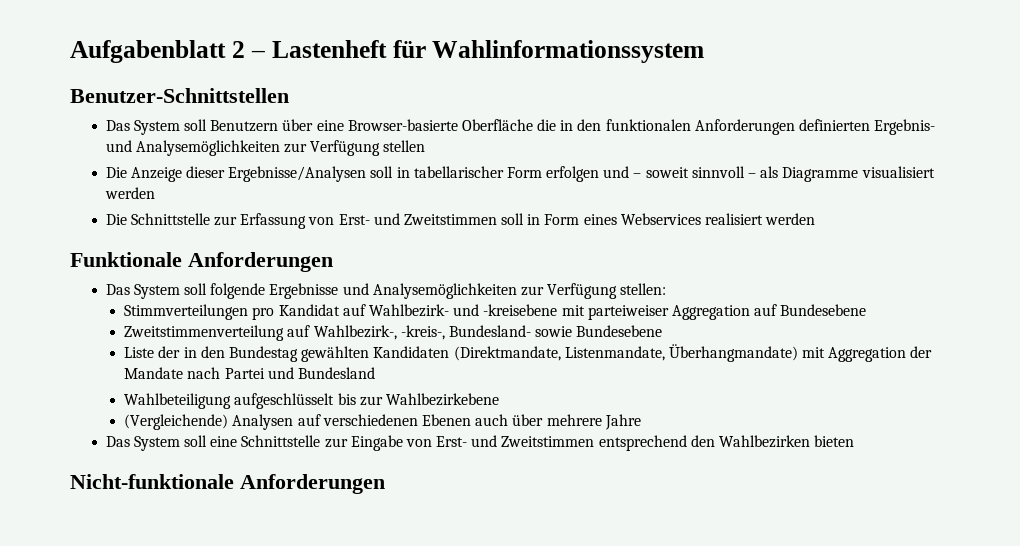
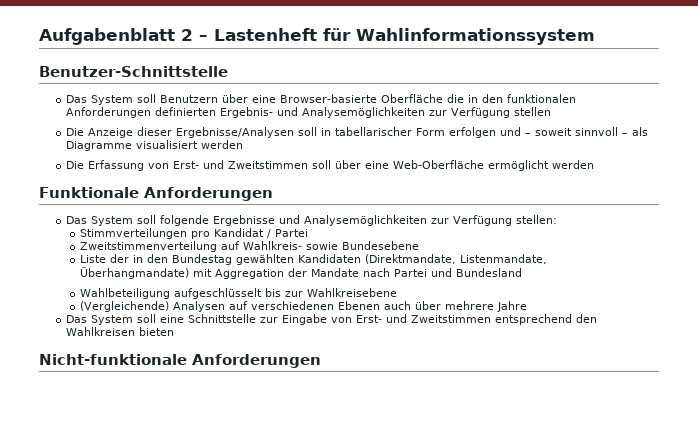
- Benutzer-Schnittstellen
+ Benutzer-Schnittstelle
- Die Schnittstelle zur Erfassung von Erst- und Zweitstimmen soll in Form eines Webservices realisiert werden
+ Die Erfassung von Erst- und Zweitstimmen soll über eine Web-Oberfläche ermöglicht werden
- Stimmverteilungen pro Kandidat auf Wahlbezirk- und -kreisebene mit parteiweiser Aggregation auf Bundesebene
+ Stimmverteilungen pro Kandidat / Partei
- Zweitstimmenverteilung auf Wahlbezirk-, -kreis-, Bundesland- sowie Bundesebene
+ Zweitstimmenverteilung auf Wahlkreis- sowie Bundesebene
- Wahlbeteiligung aufgeschlüsselt bis zur Wahlbezirkebene
+ Wahlbeteiligung aufgeschlüsselt bis zur Wahlkreisebene
- Das System soll eine Schnittstelle zur Eingabe von Erst- und Zweitstimmen entsprechend den Wahlbezirken bieten
+ Das System soll eine Schnittstelle zur Eingabe von Erst- und Zweitstimmen entsprechend den Wahlkreisen bieten

